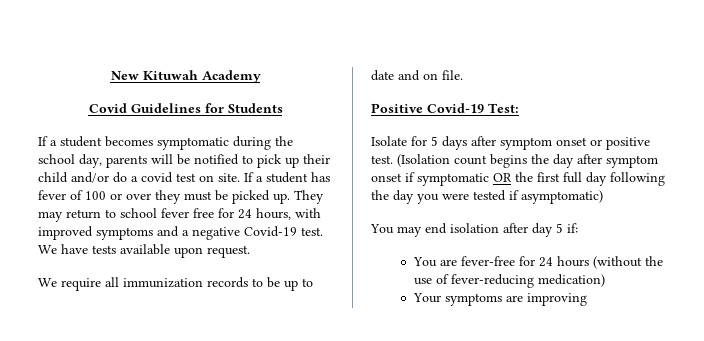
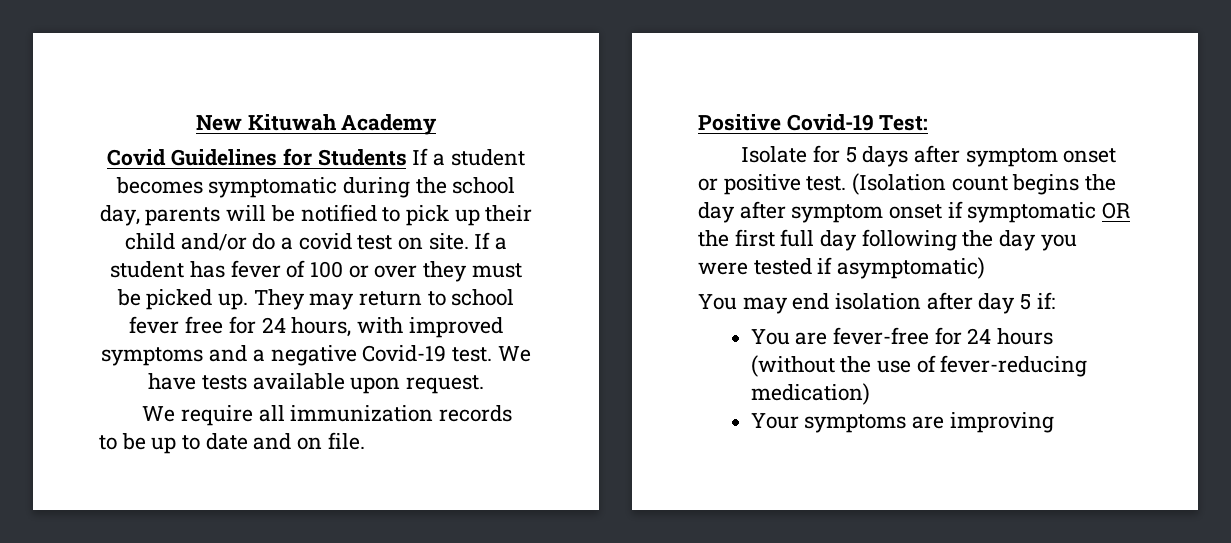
- Covid Guidelines for Students
- If a student becomes symptomatic during the school day, parents will be notified to pick up their child and/or do a covid test on site.
+ Covid Guidelines for Students If a student becomes symptomatic during the school day, parents will be notified to pick up their child and/or do a covid test on site.

